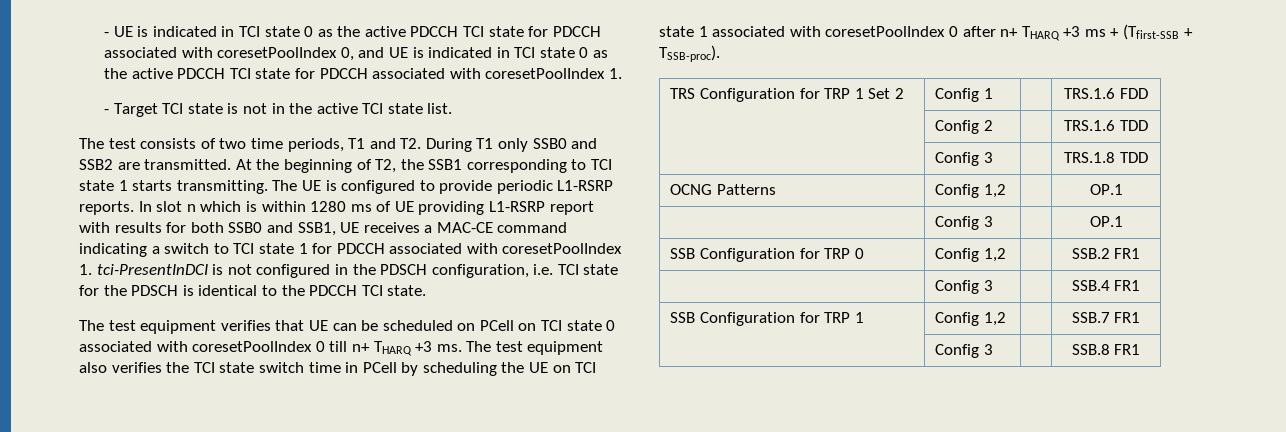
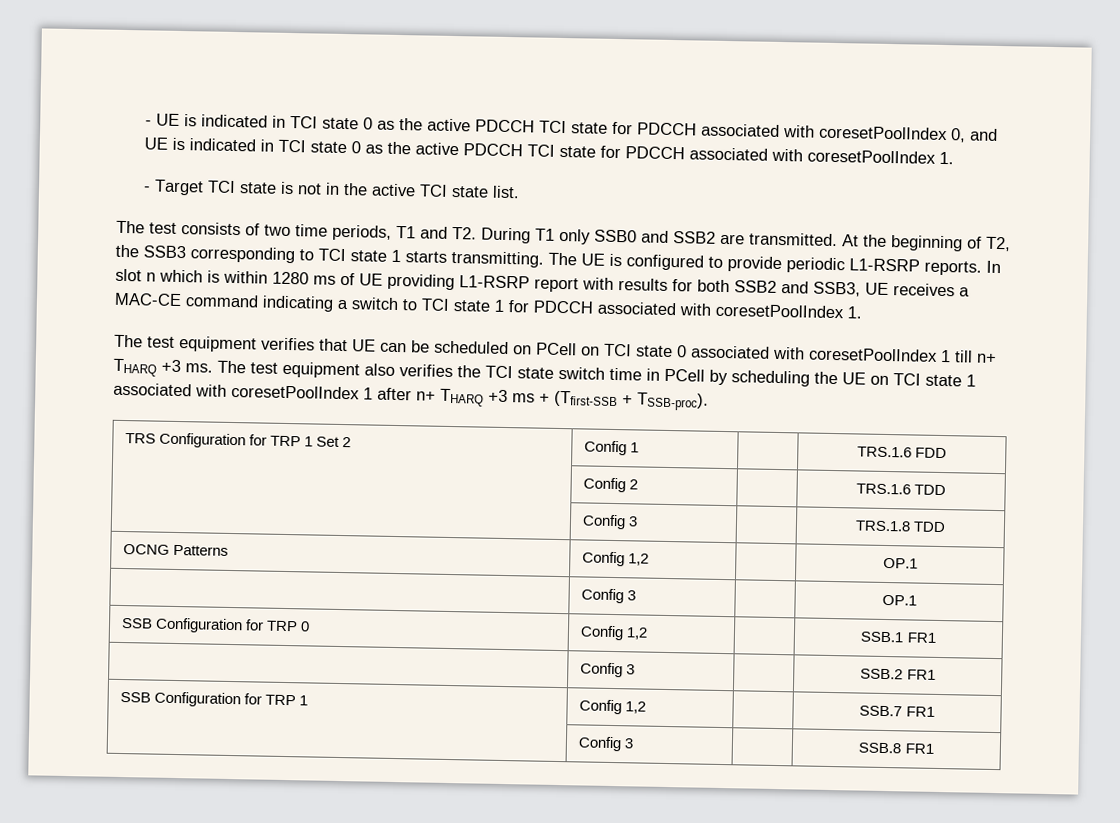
- At the beginning of T2, the SSB1 corresponding to TCI state 1 starts transmitting.
+ At the beginning of T2, the SSB3 corresponding to TCI state 1 starts transmitting.
- In slot n which is within 1280 ms of UE providing L1-RSRP report with results for both SSB0 and SSB1, UE receives a MAC-CE command indicating a switch to TCI state 1 for PDCCH associated with coresetPoolIndex 1. tci-PresentInDCI is not configured in the PDSCH configuration, i.e. TCI state for the PDSCH is identical to the PDCCH TCI state.
+ In slot n which is within 1280 ms of UE providing L1-RSRP report with results for both SSB2 and SSB3, UE receives a MAC-CE command indicating a switch to TCI state 1 for PDCCH associated with coresetPoolIndex 1.
- The test equipment verifies that UE can be scheduled on PCell on TCI state 0 associated with coresetPoolIndex 0 till n+ THARQ +3 ms.
+ The test equipment verifies that UE can be scheduled on PCell on TCI state 0 associated with coresetPoolIndex 1 till n+ THARQ +3 ms.
- The test equipment also verifies the TCI state switch time in PCell by scheduling the UE on TCI state 1 associated with coresetPoolIndex 0 after n+ THARQ +3 ms + (Tfirst-SSB + TSSB-proc).
+ The test equipment also verifies the TCI state switch time in PCell by scheduling the UE on TCI state 1 associated with coresetPoolIndex 1 after n+ THARQ +3 ms + (Tfirst-SSB + TSSB-proc).
- SSB Configuration for TRP 0 | Config 1,2 | | SSB.2 FR1
- | Config 3 | | SSB.4 FR1
+ SSB Configuration for TRP 0 | Config 1,2 | | SSB.1 FR1
+ | Config 3 | | SSB.2 FR1

